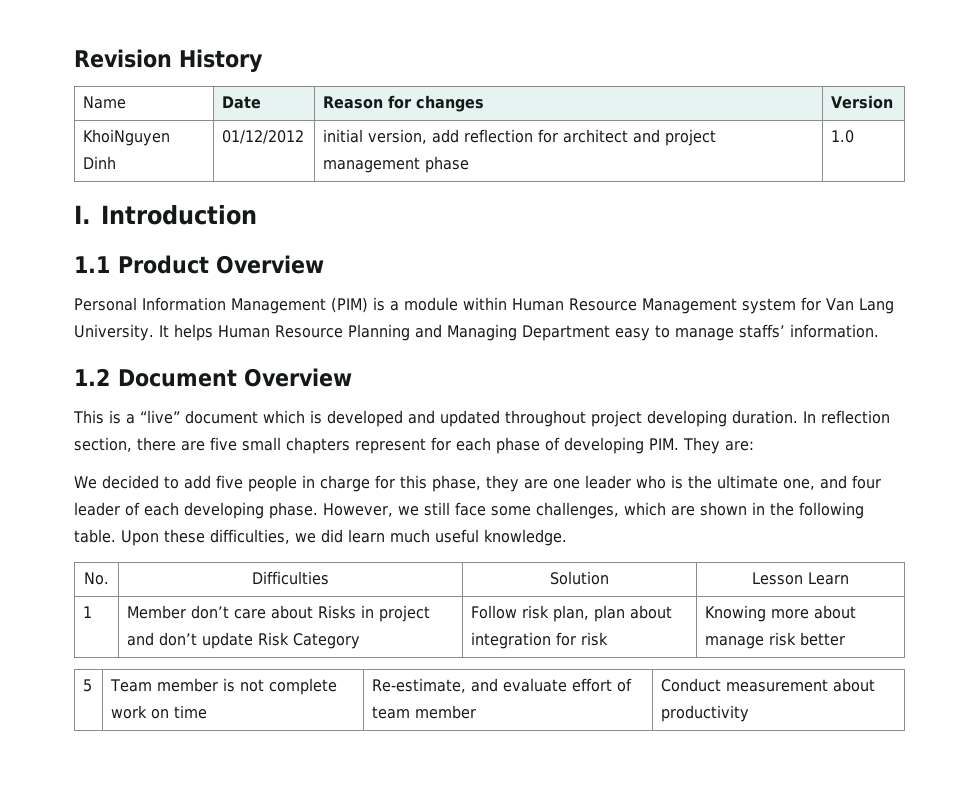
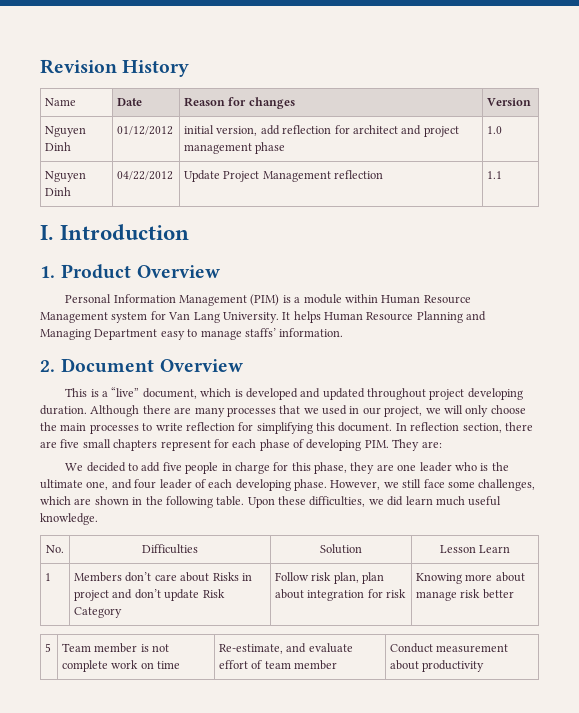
- KhoiNguyen Dinh | 01/12/2012 | initial version, add reflection for architect and project management phase | 1.0
+ Nguyen Dinh | 01/12/2012 | initial version, add reflection for architect and project management phase | 1.0
+ Nguyen Dinh | 04/22/2012 | Update Project Management reflection | 1.1
- 1.1 Product Overview
+ 1. Product Overview
- 1.2 Document Overview
+ 2. Document Overview
- This is a “live” document which is developed and updated throughout project developing duration.
+ This is a “live” document, which is developed and updated throughout project developing duration.
+ Although there are many processes that we used in our project, we will only choose the main processes to write reflection for simplifying this document.
- 1 | Member don’t care about Risks in project and don’t update Risk Category | Follow risk plan, plan about integration for risk | Knowing more about manage risk better
+ 1 | Members don’t care about Risks in project and don’t update Risk Category | Follow risk plan, plan about integration for risk | Knowing more about manage risk better

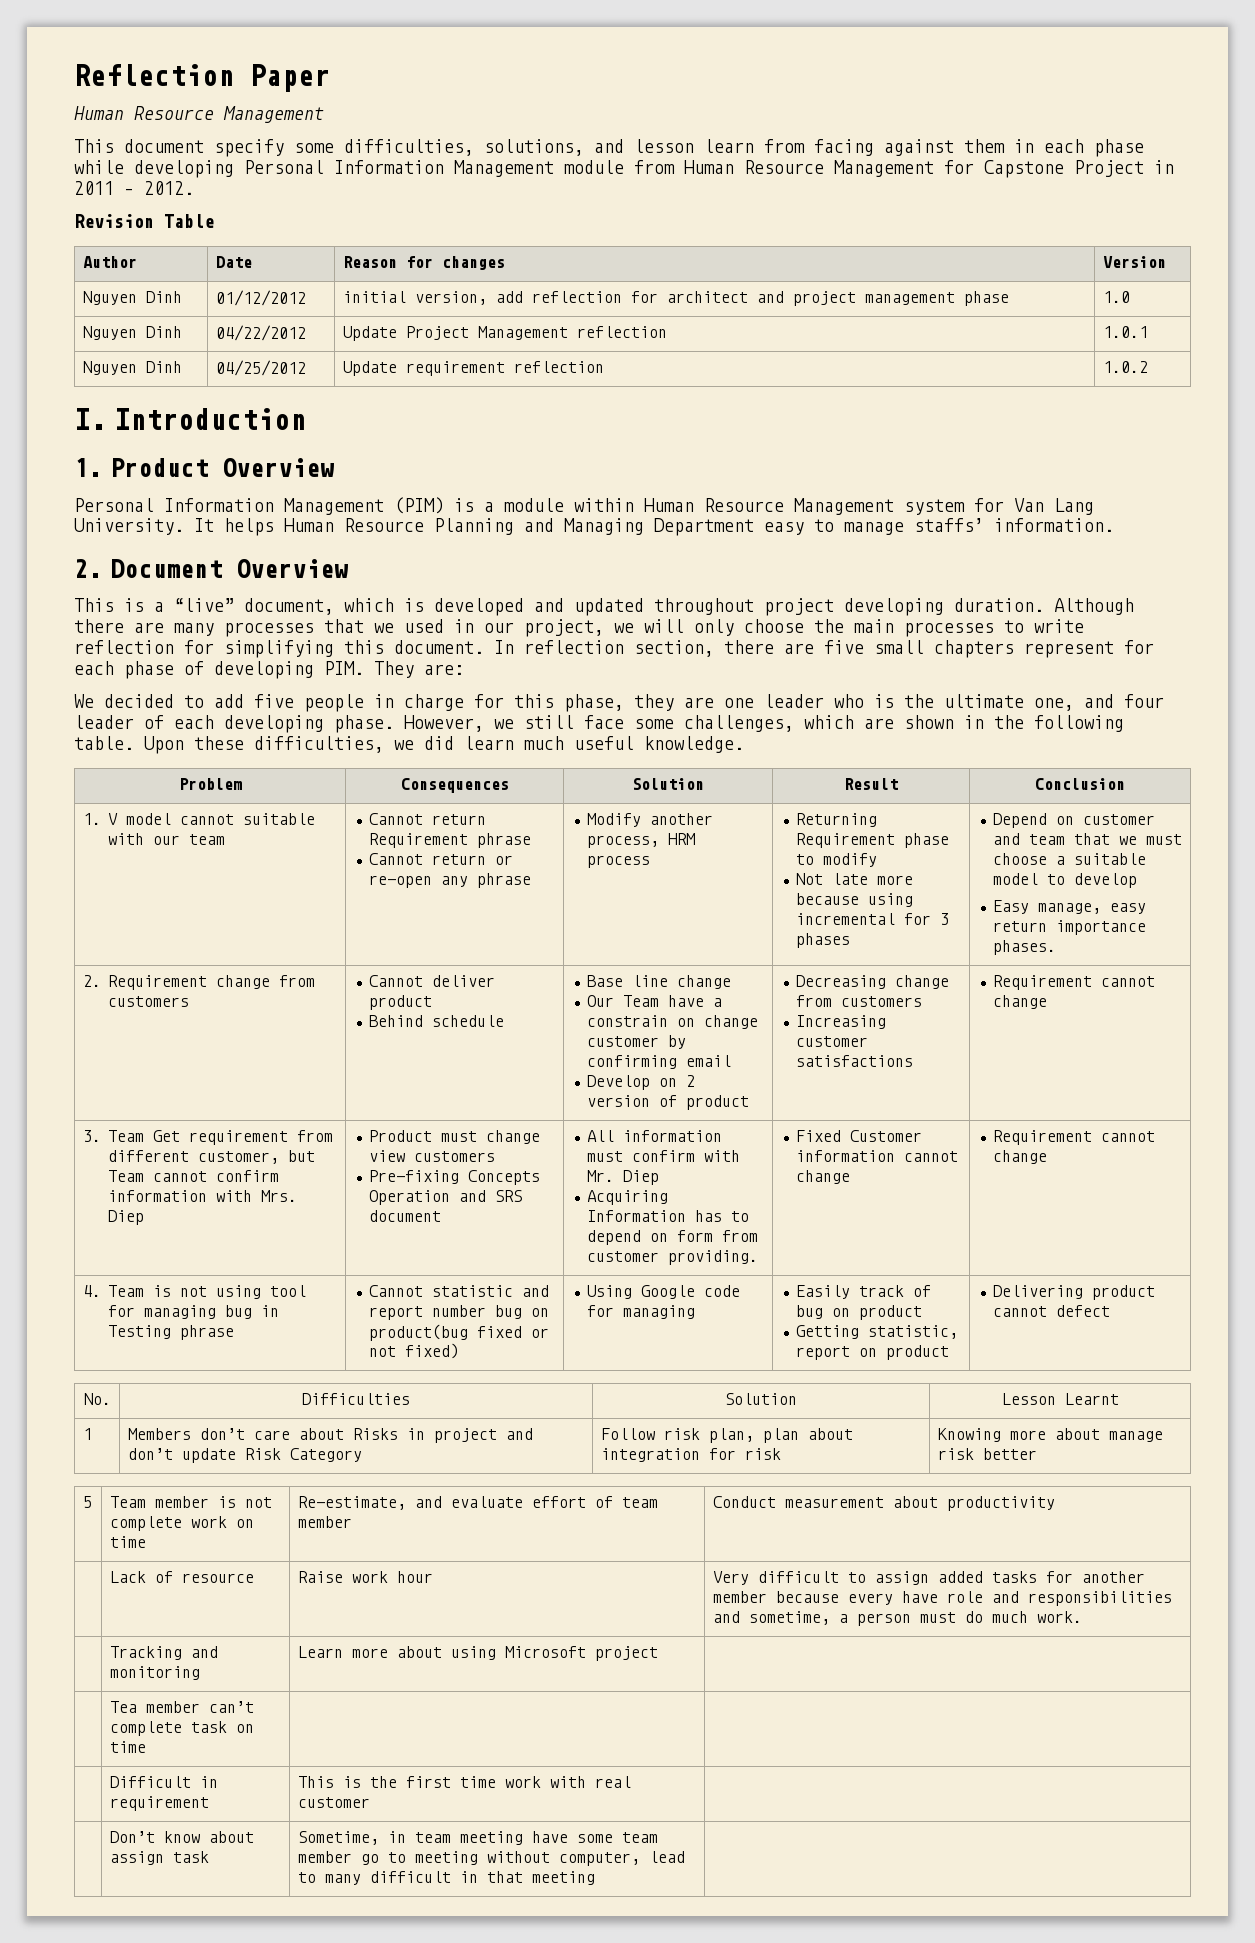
- Revision History
- Name | Date | Reason for changes | Version
+ Reflection Paper
+ Human Resource Management
+ This document specify some difficulties, solutions, and lesson learn from facing against them in each phase while developing Personal Information Management module from Human Resource Management for Capstone Project in 2011 – 2012.
+ Revision Table
+ Author | Date | Reason for changes | Version
- Nguyen Dinh | 04/22/2012 | Update Project Management reflection | 1.1
+ Nguyen Dinh | 04/22/2012 | Update Project Management reflection | 1.0.1
+ Nguyen Dinh | 04/25/2012 | Update requirement reflection | 1.0.2
+ Problem | Consequences | Solution | Result | Conclusion
+ 1. V model cannot suitable with our team | Cannot return Requirement phrase
+ Cannot return or re-open any phrase | Modify another process, HRM process | Returning Requirement phase to modify
+ Not late more because using incremental for 3 phases | Depend on customer and team that we must choose a suitable model to develop
+ Easy manage, easy return importance phases.
+ 2. Requirement change from customers | Cannot deliver product
+ Behind schedule | Base line change
+ Our Team have a constrain on change customer by confirming email
+ Develop on 2 version of product | Decreasing change from customers
+ Increasing customer satisfactions | Requirement cannot change
+ 3. Team Get requirement from different customer, but Team cannot confirm information with Mrs. Diep | Product must change view customers
+ Pre-fixing Concepts Operation and SRS document | All information must confirm with Mr. Diep
+ Acquiring Information has to depend on form from customer providing. | Fixed Customer information cannot change | Requirement cannot change
+ 4. Team is not using tool for managing bug in Testing phrase | Cannot statistic and report number bug on product(bug fixed or not fixed) | Using Google code for managing | Easily track of bug on product
+ Getting statistic, report on product | Delivering product cannot defect
- No. | Difficulties | Solution | Lesson Learn
+ No. | Difficulties | Solution | Lesson Learnt
+ | Lack of resource | Raise work hour | Very difficult to assign added tasks for another member because every have role and responsibilities and sometime, a person must do much work.
+ | Tracking and monitoring | Learn more about using Microsoft project |
+ | Tea member can’t complete task on time | |
+ | Difficult in requirement | This is the first time work with real customer |
+ | Don’t know about assign task | Sometime, in team meeting have some team member go to meeting without computer, lead to many difficult in that meeting |

